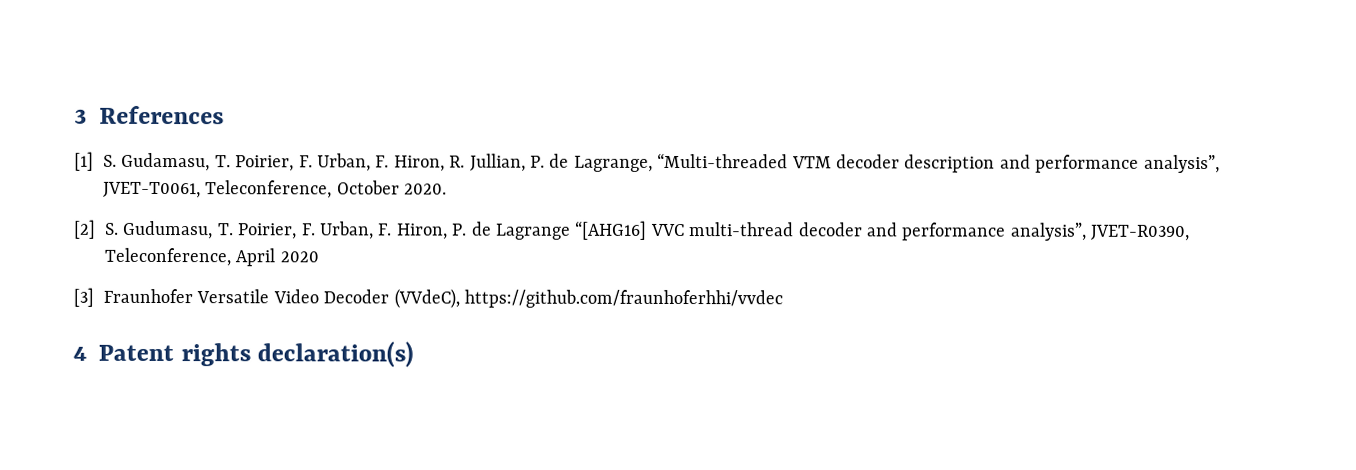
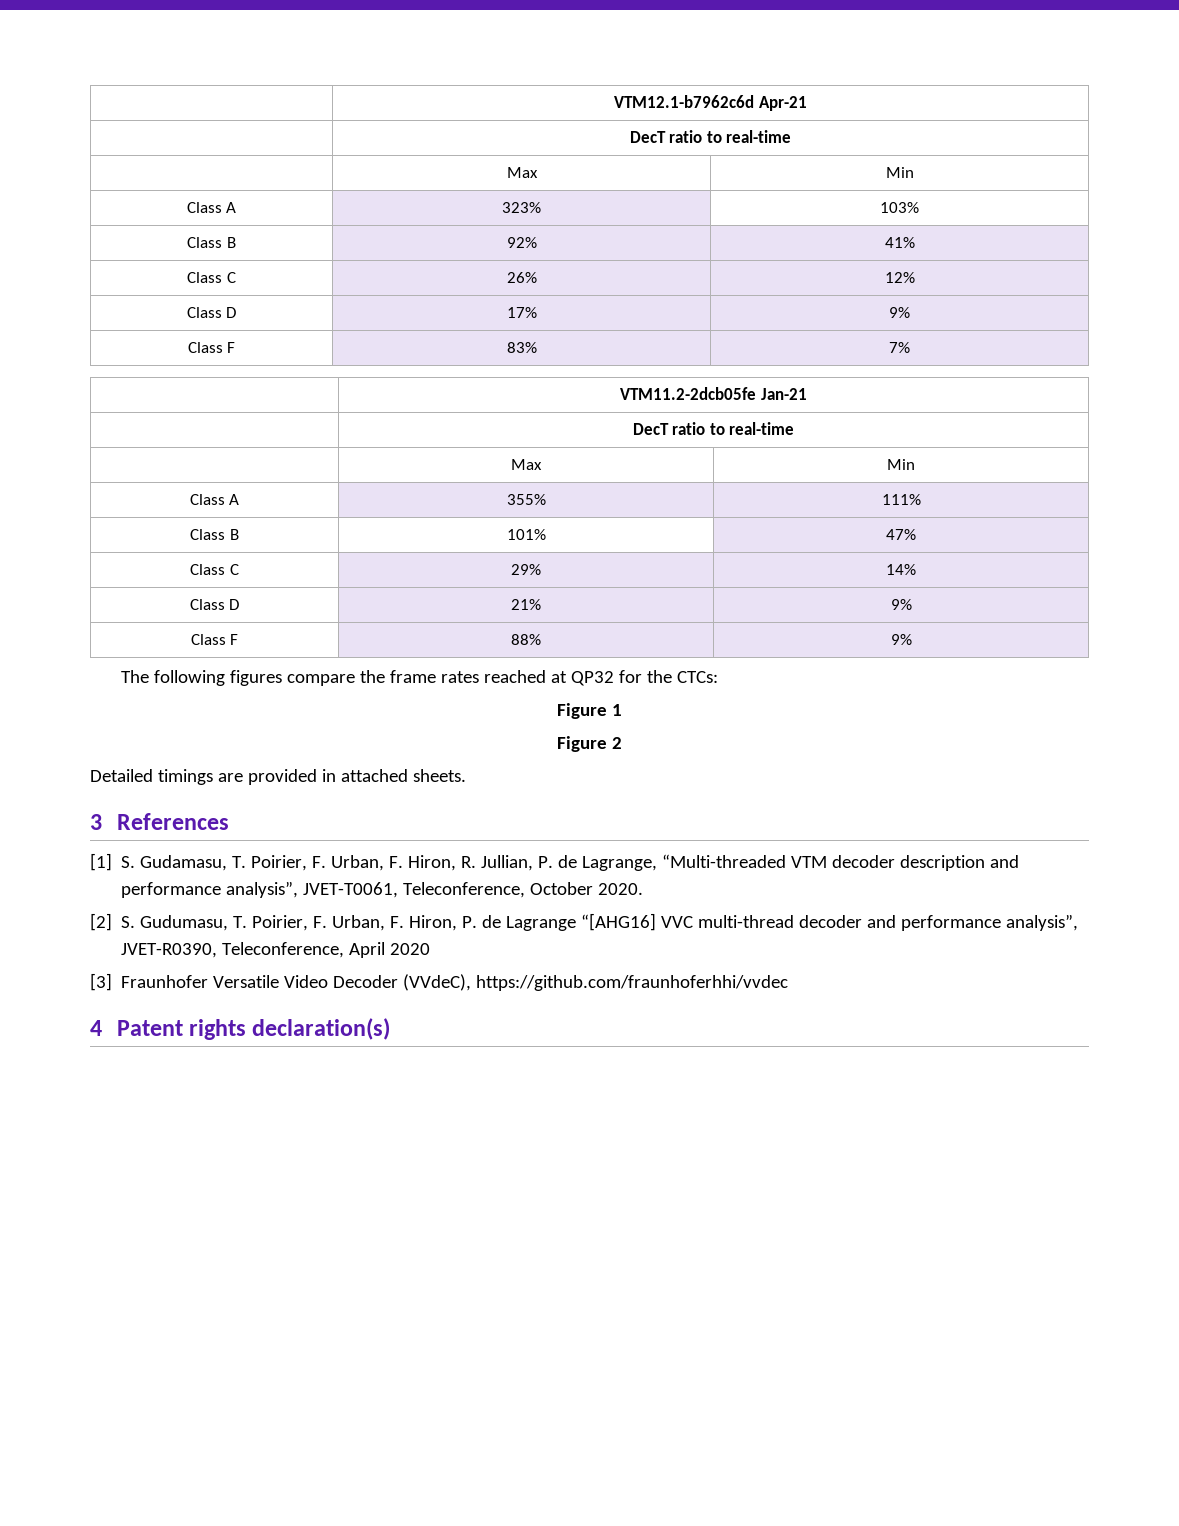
+ | VTM12.1-b7962c6d Apr-21
+ | DecT ratio to real-time
+ | Max | Min
+ Class A | 323% | 103%
+ Class B | 92% | 41%
+ Class C | 26% | 12%
+ Class D | 17% | 9%
+ Class F | 83% | 7%
+ | VTM11.2-2dcb05fe Jan-21
+ | DecT ratio to real-time
+ | Max | Min
+ Class A | 355% | 111%
+ Class B | 101% | 47%
+ Class C | 29% | 14%
+ Class D | 21% | 9%
+ Class F | 88% | 9%
+ The following figures compare the frame rates reached at QP32 for the CTCs:
+ Figure 1
+ Figure 2
+ Detailed timings are provided in attached sheets.

